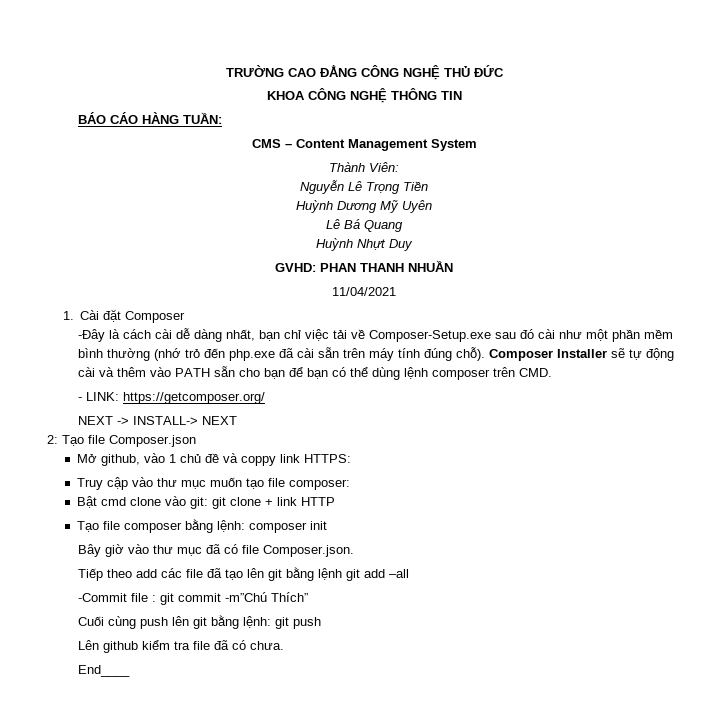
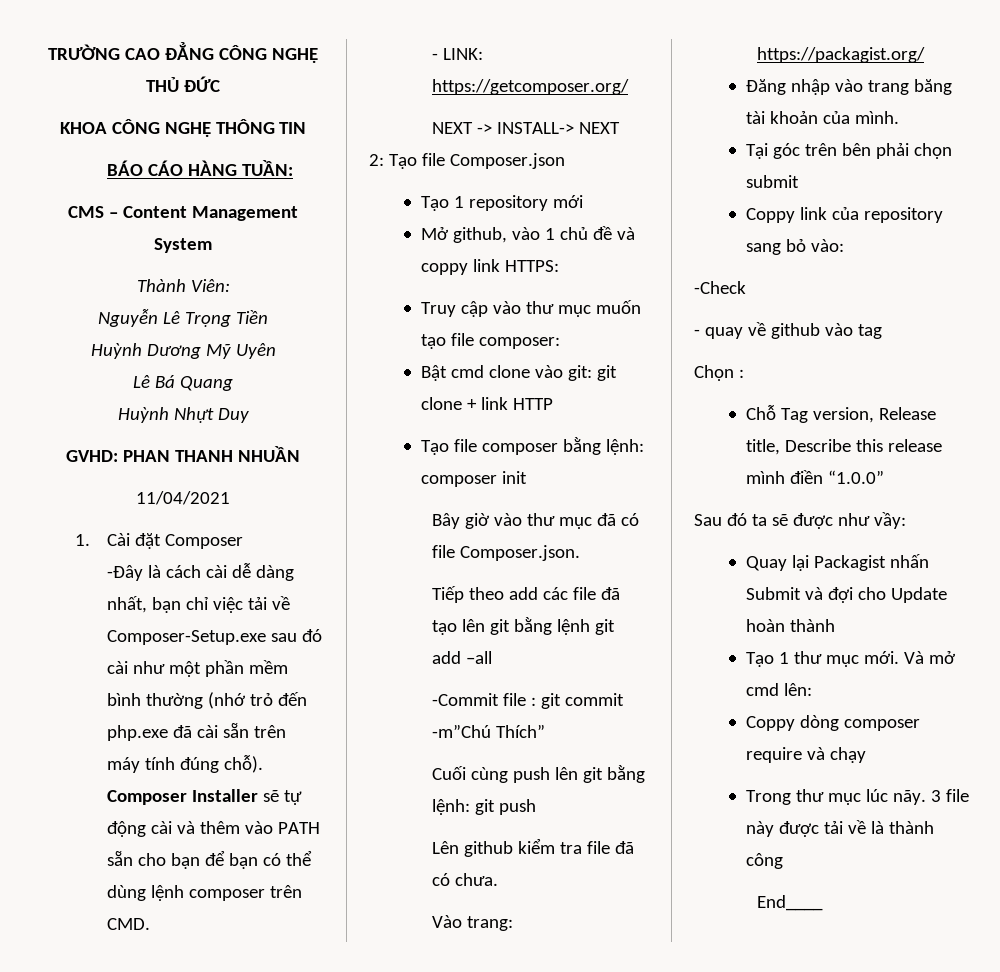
+ Tạo 1 repository mới
+ Vào trang: https://packagist.org/
+ Đăng nhập vào trang băng tài khoản của mình.
+ Tại góc trên bên phải chọn submit
+ Coppy link của repository sang bỏ vào:
+ -Check
+ - quay về github vào tag
+ Chọn :
+ Chỗ Tag version, Release title, Describe this release mình điền “1.0.0”
+ Sau đó ta sẽ được như vầy:
+ Quay lại Packagist nhấn Submit và đợi cho Update hoàn thành
+ Tạo 1 thư mục mới. Và mở cmd lên:
+ Coppy dòng composer require và chạy
+ Trong thư mục lúc nãy. 3 file này được tải về là thành công

